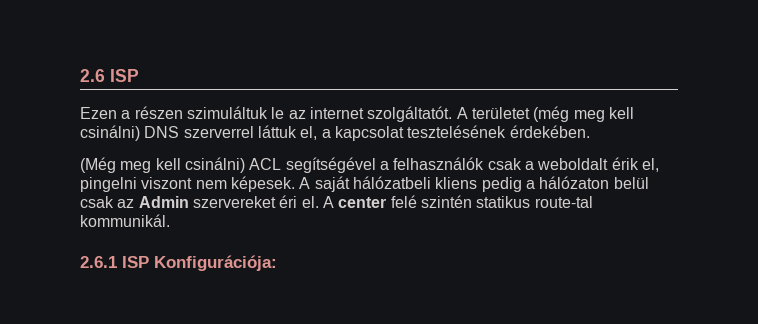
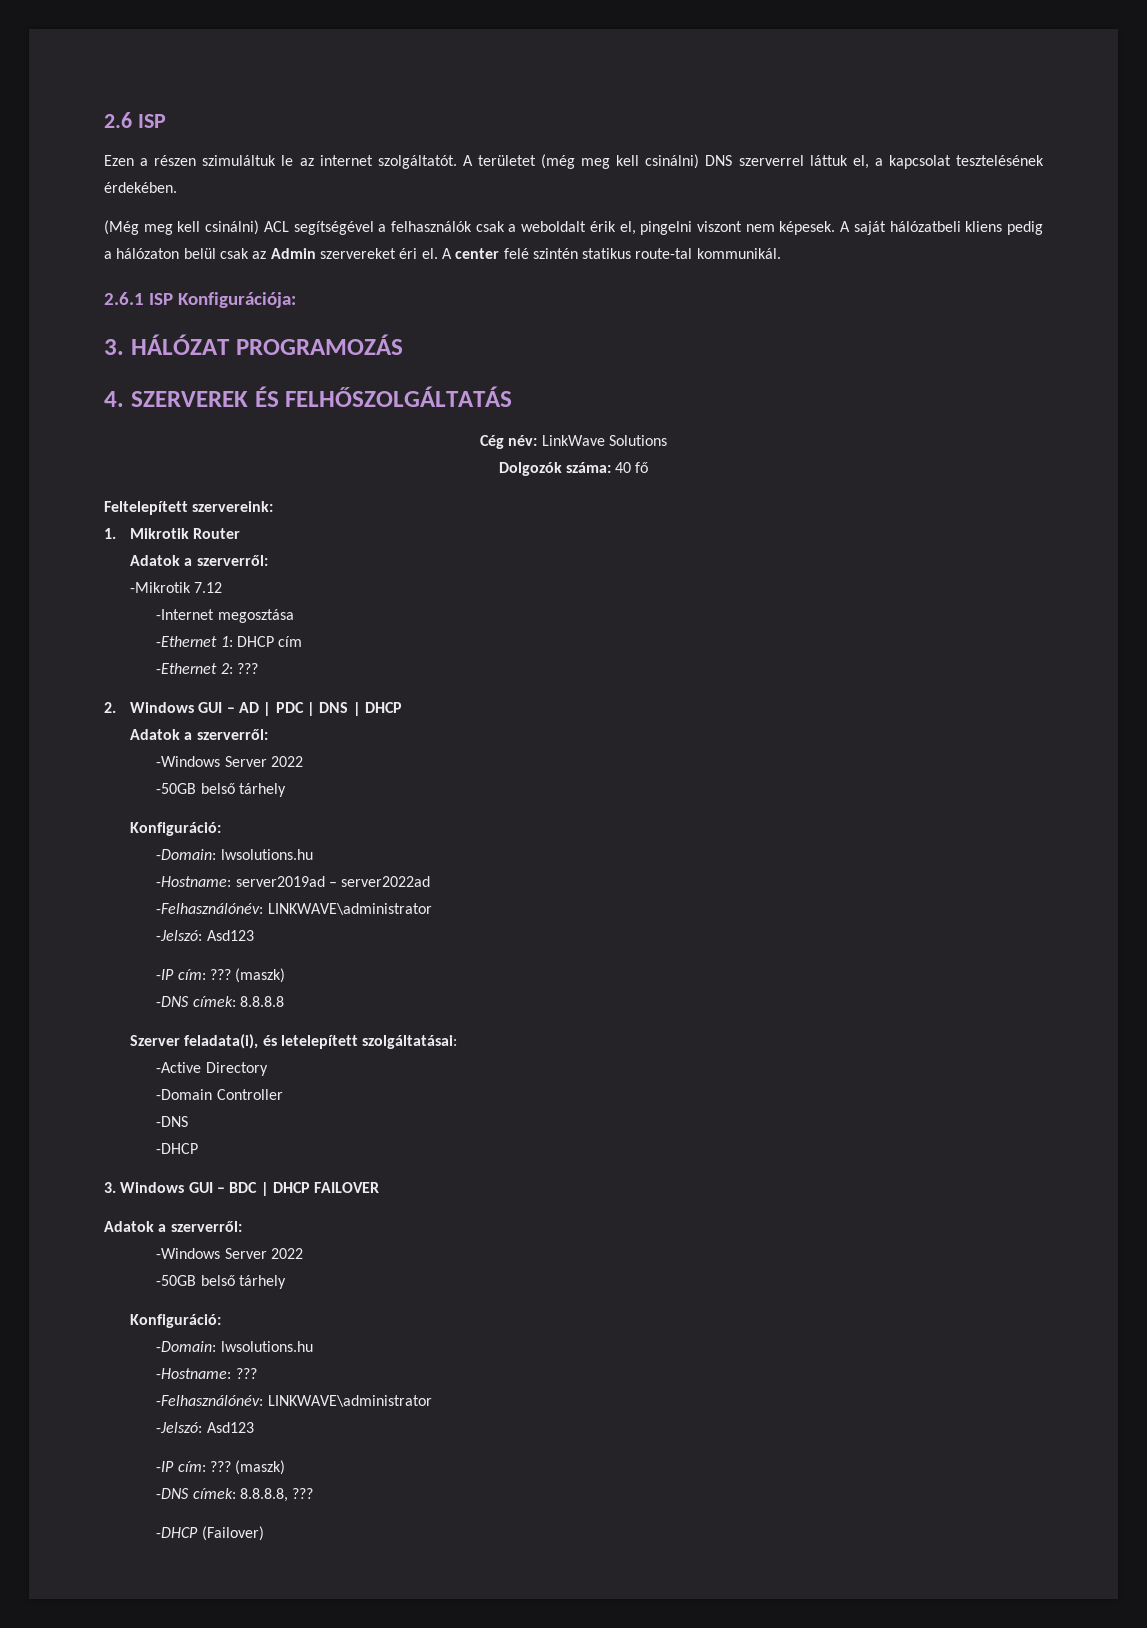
+ 3. HÁLÓZAT PROGRAMOZÁS
+ 4. SZERVEREK ÉS FELHŐSZOLGÁLTATÁS
+ Cég név: LinkWave Solutions
+ Dolgozók száma: 40 fő
+ Feltelepített szervereink:
+ 1. Mikrotik Router
+ Adatok a szerverről:
+ -Mikrotik 7.12
+ -Internet megosztása
+ -Ethernet 1: DHCP cím
+ -Ethernet 2: ???
+ 2. Windows GUI – AD | PDC | DNS | DHCP
+ Adatok a szerverről:
+ -Windows Server 2022
+ -50GB belső tárhely
+ Konfiguráció:
+ -Domain: lwsolutions.hu
+ -Hostname: server2019ad – server2022ad
+ -Felhasználónév: LINKWAVE\administrator
+ -Jelszó: Asd123
+ -IP cím: ??? (maszk)
+ -DNS címek: 8.8.8.8
+ Szerver feladata(i), és letelepített szolgáltatásai:
+ -Active Directory
+ -Domain Controller
+ -DNS
+ -DHCP
+ 3. Windows GUI – BDC | DHCP FAILOVER
+ Adatok a szerverről:
+ -Windows Server 2022
+ -50GB belső tárhely
+ Konfiguráció:
+ -Domain: lwsolutions.hu
+ -Hostname: ???
+ -Felhasználónév: LINKWAVE\administrator
+ -Jelszó: Asd123
+ -IP cím: ??? (maszk)
+ -DNS címek: 8.8.8.8, ???
+ -DHCP (Failover)

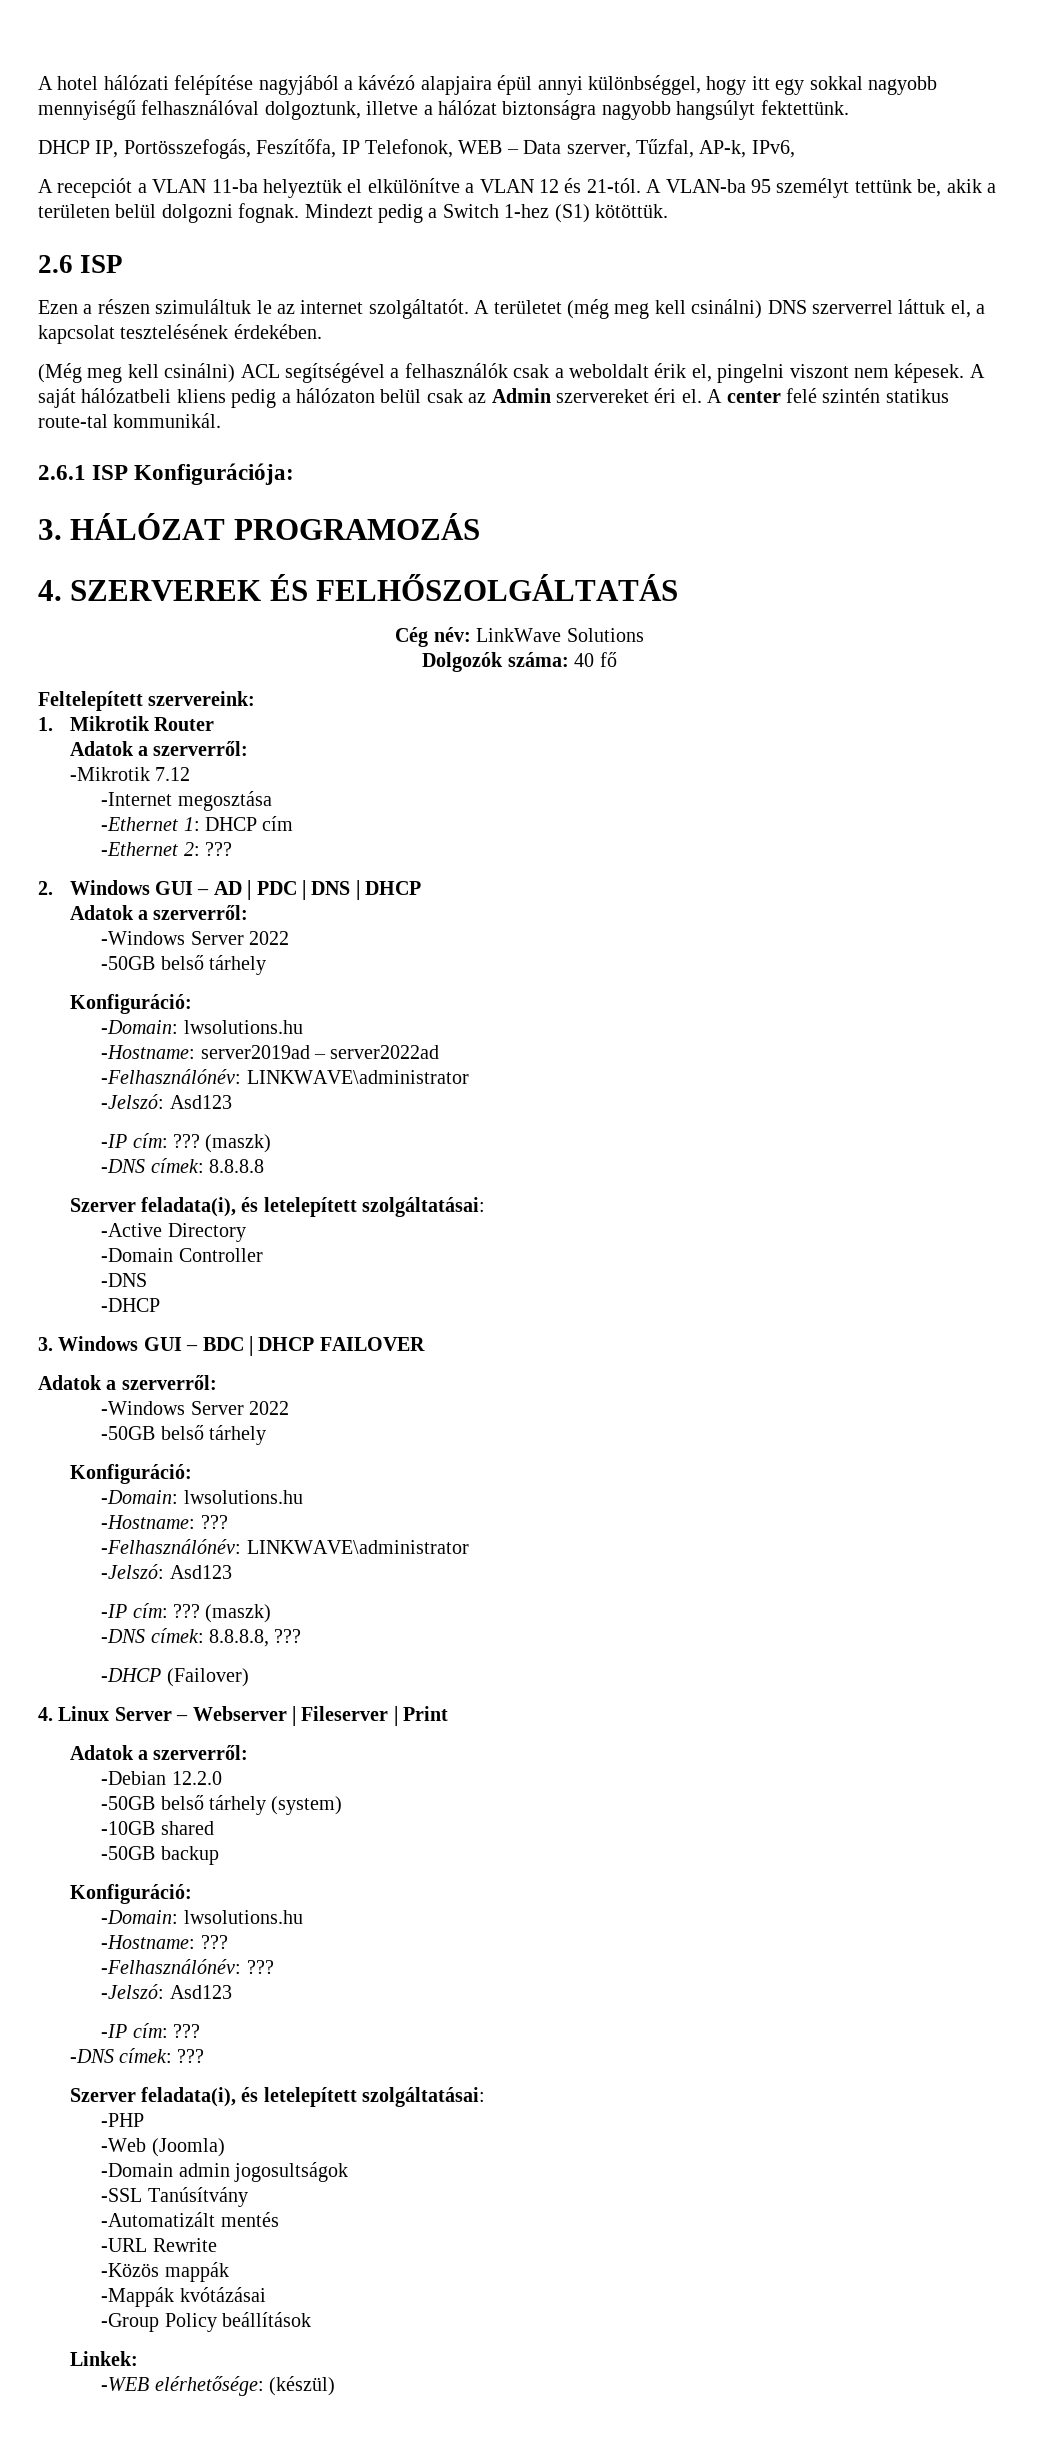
+ A hotel hálózati felépítése nagyjából a kávézó alapjaira épül annyi különbséggel, hogy itt egy sokkal nagyobb mennyiségű felhasználóval dolgoztunk, illetve a hálózat biztonságra nagyobb hangsúlyt fektettünk.
+ DHCP IP, Portösszefogás, Feszítőfa, IP Telefonok, WEB – Data szerver, Tűzfal, AP-k, IPv6,
+ A recepciót a VLAN 11-ba helyeztük el elkülönítve a VLAN 12 és 21-tól. A VLAN-ba 95 személyt tettünk be, akik a területen belül dolgozni fognak. Mindezt pedig a Switch 1-hez (S1) kötöttük.
+ 4. Linux Server – Webserver | Fileserver | Print
+ Adatok a szerverről:
+ -Debian 12.2.0
+ -50GB belső tárhely (system)
+ -10GB shared
+ -50GB backup
+ Konfiguráció:
+ -Domain: lwsolutions.hu
+ -Hostname: ???
+ -Felhasználónév: ???
+ -Jelszó: Asd123
+ -IP cím: ???
+ -DNS címek: ???
+ Szerver feladata(i), és letelepített szolgáltatásai:
+ -PHP
+ -Web (Joomla)
+ -Domain admin jogosultságok
+ -SSL Tanúsítvány
+ -Automatizált mentés
+ -URL Rewrite
+ -Közös mappák
+ -Mappák kvótázásai
+ -Group Policy beállítások
+ Linkek:
+ -WEB elérhetősége: (készül)

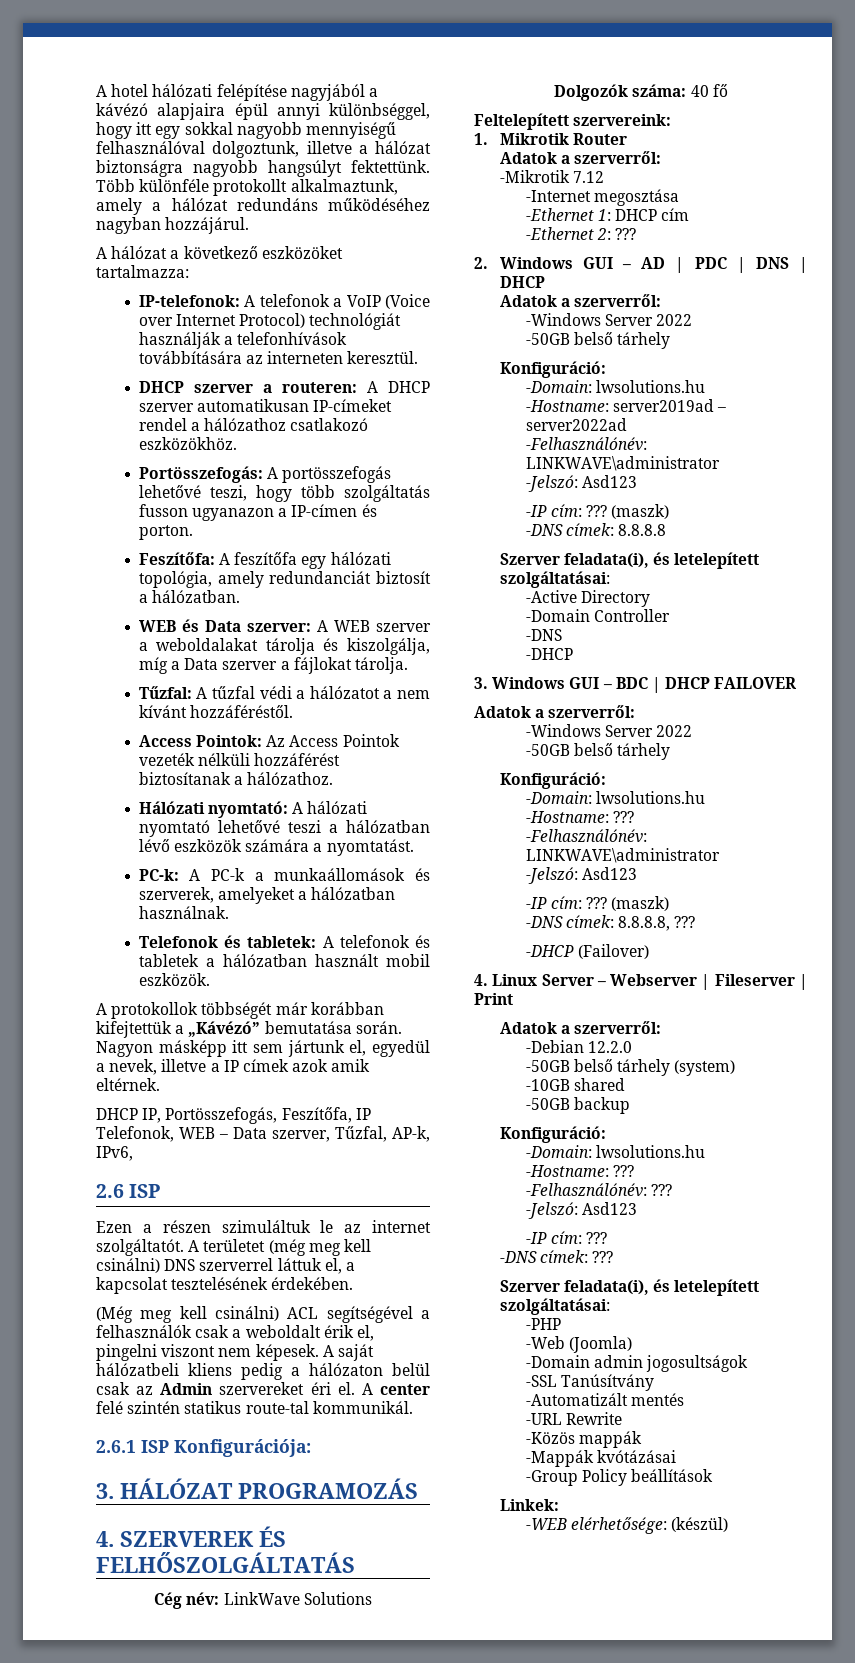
+ Több különféle protokollt alkalmaztunk, amely a hálózat redundáns működéséhez nagyban hozzájárul.
+ A hálózat a következő eszközöket tartalmazza:
+ IP-telefonok: A telefonok a VoIP (Voice over Internet Protocol) technológiát használják a telefonhívások továbbítására az interneten keresztül.
+ DHCP szerver a routeren: A DHCP szerver automatikusan IP-címeket rendel a hálózathoz csatlakozó eszközökhöz.
+ Portösszefogás: A portösszefogás lehetővé teszi, hogy több szolgáltatás fusson ugyanazon a IP-címen és porton.
+ Feszítőfa: A feszítőfa egy hálózati topológia, amely redundanciát biztosít a hálózatban.
+ WEB és Data szerver: A WEB szerver a weboldalakat tárolja és kiszolgálja, míg a Data szerver a fájlokat tárolja.
+ Tűzfal: A tűzfal védi a hálózatot a nem kívánt hozzáféréstől.
+ Access Pointok: Az Access Pointok vezeték nélküli hozzáférést biztosítanak a hálózathoz.
+ Hálózati nyomtató: A hálózati nyomtató lehetővé teszi a hálózatban lévő eszközök számára a nyomtatást.
+ PC-k: A PC-k a munkaállomások és szerverek, amelyeket a hálózatban használnak.
+ Telefonok és tabletek: A telefonok és tabletek a hálózatban használt mobil eszközök.
+ A protokollok többségét már korábban kifejtettük a „Kávézó” bemutatása során. Nagyon másképp itt sem jártunk el, egyedül a nevek, illetve a IP címek azok amik eltérnek.
- A recepciót a VLAN 11-ba helyeztük el elkülönítve a VLAN 12 és 21-tól. A VLAN-ba 95 személyt tettünk be, akik a területen belül dolgozni fognak. Mindezt pedig a Switch 1-hez (S1) kötöttük.

